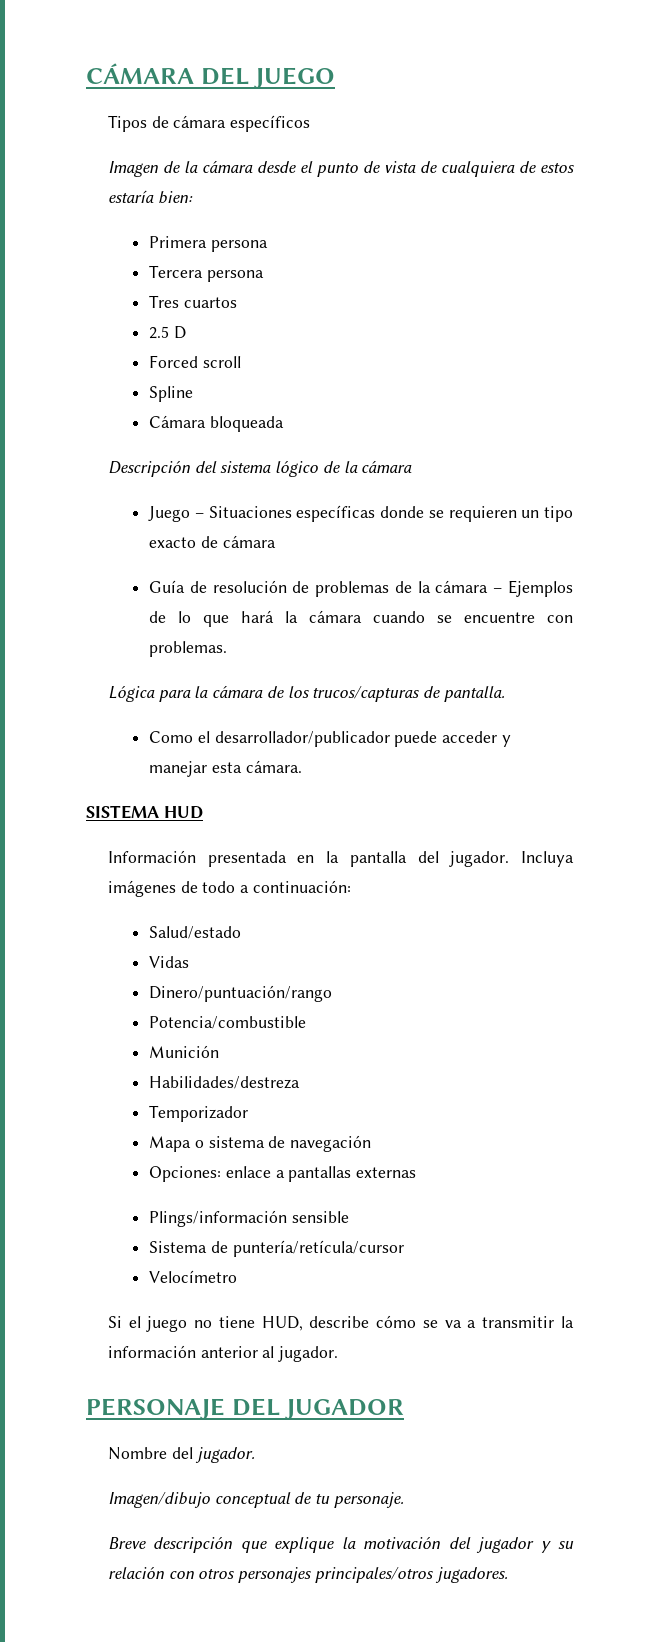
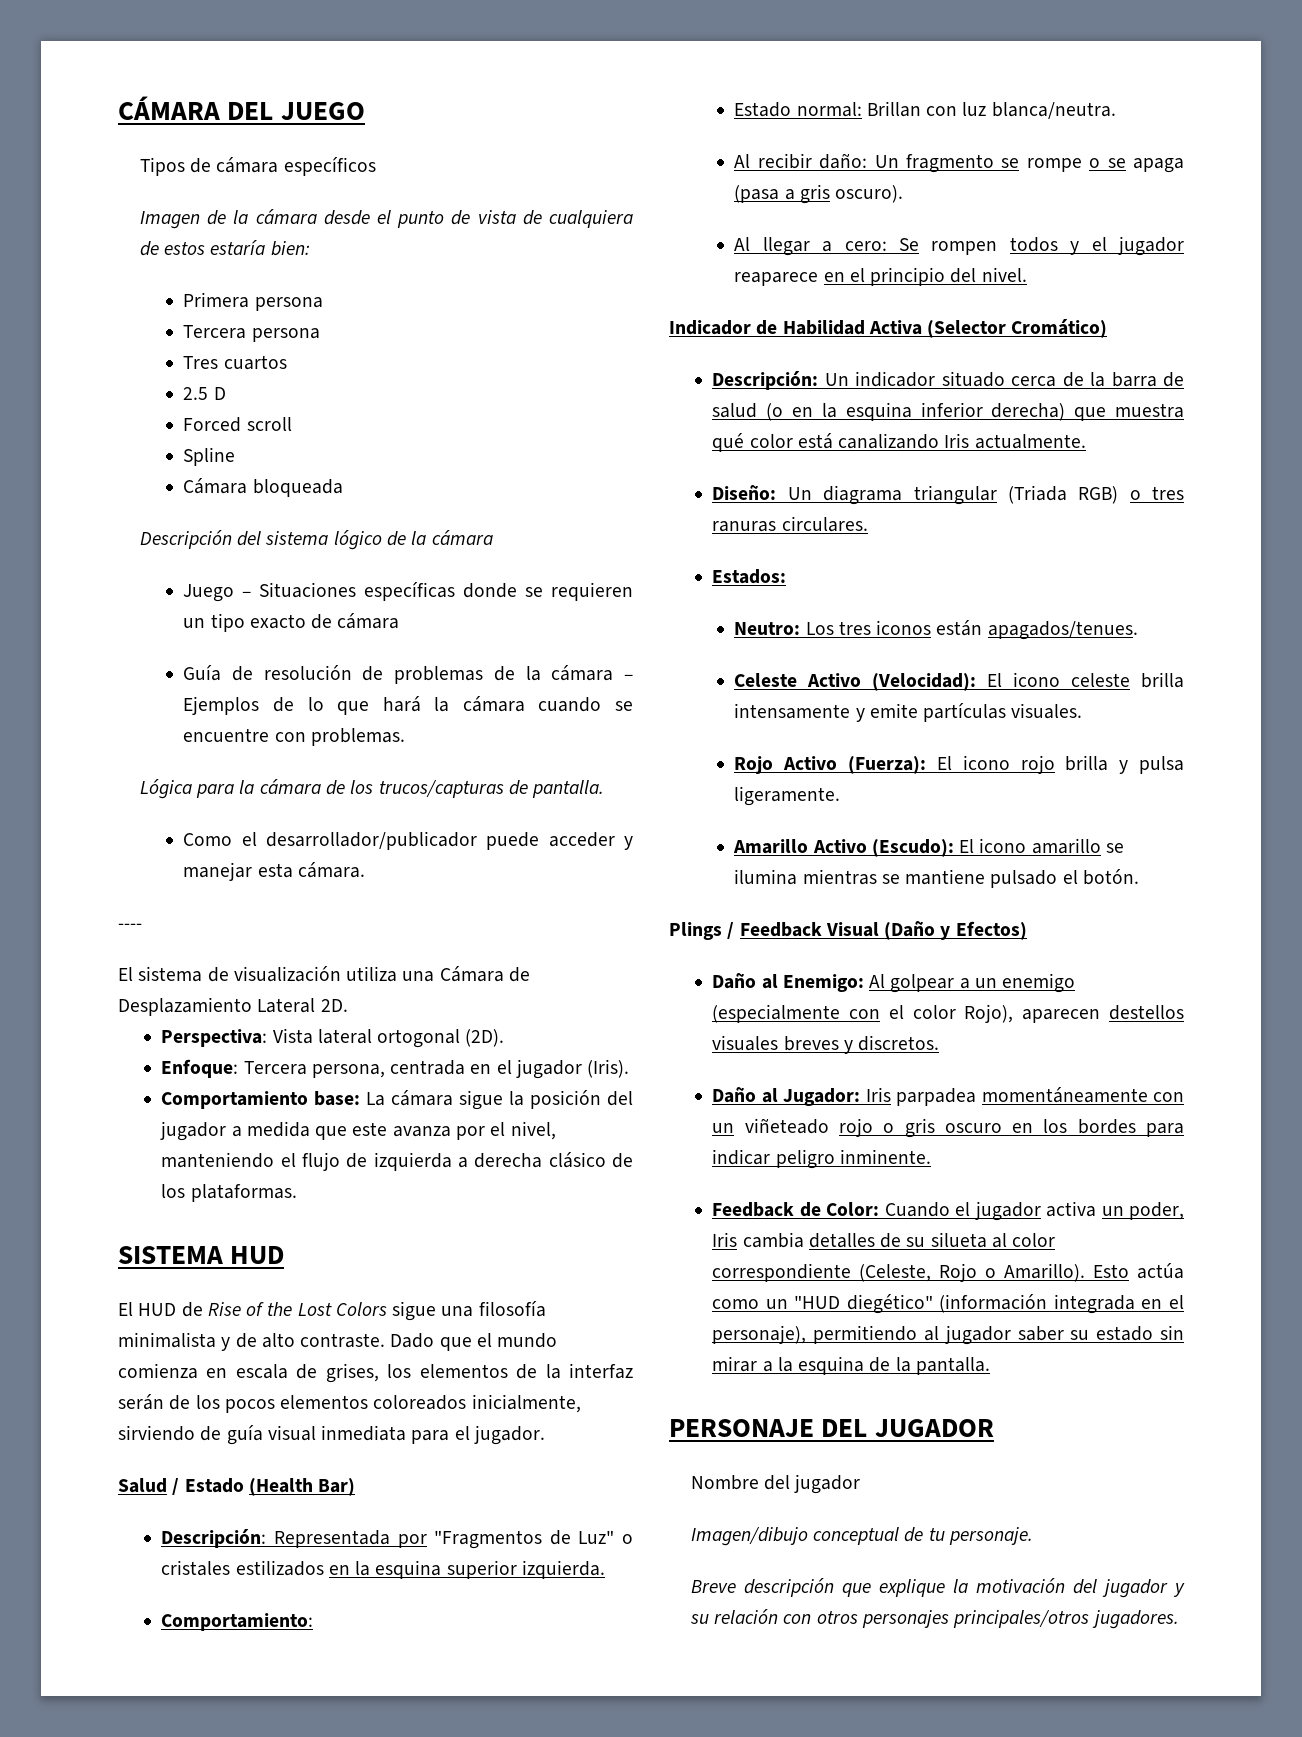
+ ----
+ El sistema de visualización utiliza una Cámara de Desplazamiento Lateral 2D.
+ Perspectiva: Vista lateral ortogonal (2D).
+ Enfoque: Tercera persona, centrada en el jugador (Iris).
+ Comportamiento base: La cámara sigue la posición del jugador a medida que este avanza por el nivel, manteniendo el flujo de izquierda a derecha clásico de los plataformas.
  SISTEMA HUD
- Información presentada en la pantalla del jugador. Incluya imágenes de todo a continuación:
- Salud/estado
- Vidas
- Dinero/puntuación/rango
- Potencia/combustible
- Munición
- Habilidades/destreza
- Temporizador
- Mapa o sistema de navegación
- Opciones: enlace a pantallas externas
- Plings/información sensible
- Sistema de puntería/retícula/cursor
- Velocímetro
- Si el juego no tiene HUD, describe cómo se va a transmitir la información anterior al jugador.
+ El HUD de Rise of the Lost Colors sigue una filosofía minimalista y de alto contraste. Dado que el mundo comienza en escala de grises, los elementos de la interfaz serán de los pocos elementos coloreados inicialmente, sirviendo de guía visual inmediata para el jugador.
+ Salud / Estado (Health Bar)
+ Descripción: Representada por "Fragmentos de Luz" o cristales estilizados en la esquina superior izquierda.
+ Comportamiento:
+ Estado normal: Brillan con luz blanca/neutra.
+ Al recibir daño: Un fragmento se rompe o se apaga (pasa a gris oscuro).
+ Al llegar a cero: Se rompen todos y el jugador reaparece en el principio del nivel.
+ Indicador de Habilidad Activa (Selector Cromático)
+ Descripción: Un indicador situado cerca de la barra de salud (o en la esquina inferior derecha) que muestra qué color está canalizando Iris actualmente.
+ Diseño: Un diagrama triangular (Triada RGB) o tres ranuras circulares.
+ Estados:
+ Neutro: Los tres iconos están apagados/tenues.
+ Celeste Activo (Velocidad): El icono celeste brilla intensamente y emite partículas visuales.
+ Rojo Activo (Fuerza): El icono rojo brilla y pulsa ligeramente.
+ Amarillo Activo (Escudo): El icono amarillo se ilumina mientras se mantiene pulsado el botón.
+ Plings / Feedback Visual (Daño y Efectos)
+ Daño al Enemigo: Al golpear a un enemigo (especialmente con el color Rojo), aparecen destellos visuales breves y discretos.
+ Daño al Jugador: Iris parpadea momentáneamente con un viñeteado rojo o gris oscuro en los bordes para indicar peligro inminente.
+ Feedback de Color: Cuando el jugador activa un poder, Iris cambia detalles de su silueta al color correspondiente (Celeste, Rojo o Amarillo). Esto actúa como un "HUD diegético" (información integrada en el personaje), permitiendo al jugador saber su estado sin mirar a la esquina de la pantalla.
- Nombre del jugador.
+ Nombre del jugador

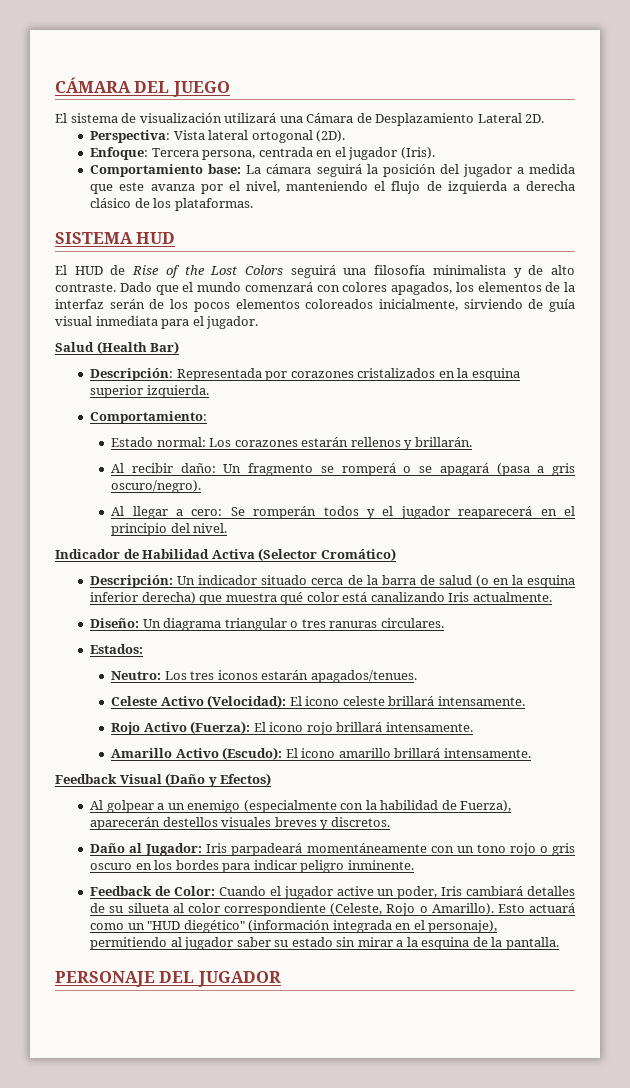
- Tipos de cámara específicos
- Imagen de la cámara desde el punto de vista de cualquiera de estos estaría bien:
- Primera persona
- Tercera persona
- Tres cuartos
- 2.5 D
- Forced scroll
- Spline
- Cámara bloqueada
- Descripción del sistema lógico de la cámara
- Juego – Situaciones específicas donde se requieren un tipo exacto de cámara
- Guía de resolución de problemas de la cámara – Ejemplos de lo que hará la cámara cuando se encuentre con problemas.
- Lógica para la cámara de los trucos/capturas de pantalla.
- Como el desarrollador/publicador puede acceder y manejar esta cámara.
- ----
- El sistema de visualización utiliza una Cámara de Desplazamiento Lateral 2D.
+ El sistema de visualización utilizará una Cámara de Desplazamiento Lateral 2D.
- Comportamiento base: La cámara sigue la posición del jugador a medida que este avanza por el nivel, manteniendo el flujo de izquierda a derecha clásico de los plataformas.
+ Comportamiento base: La cámara seguirá la posición del jugador a medida que este avanza por el nivel, manteniendo el flujo de izquierda a derecha clásico de los plataformas.
- El HUD de Rise of the Lost Colors sigue una filosofía minimalista y de alto contraste.
+ El HUD de Rise of the Lost Colors seguirá una filosofía minimalista y de alto contraste.
- Dado que el mundo comienza en escala de grises, los elementos de la interfaz serán de los pocos elementos coloreados inicialmente, sirviendo de guía visual inmediata para el jugador.
+ Dado que el mundo comenzará con colores apagados, los elementos de la interfaz serán de los pocos elementos coloreados inicialmente, sirviendo de guía visual inmediata para el jugador.
- Salud / Estado (Health Bar)
+ Salud (Health Bar)
- Descripción: Representada por "Fragmentos de Luz" o cristales estilizados en la esquina superior izquierda.
+ Descripción: Representada por corazones cristalizados en la esquina superior izquierda.
- Estado normal: Brillan con luz blanca/neutra.
+ Estado normal: Los corazones estarán rellenos y brillarán.
- Al recibir daño: Un fragmento se rompe o se apaga (pasa a gris oscuro).
+ Al recibir daño: Un fragmento se romperá o se apagará (pasa a gris oscuro/negro).
- Al llegar a cero: Se rompen todos y el jugador reaparece en el principio del nivel.
+ Al llegar a cero: Se romperán todos y el jugador reaparecerá en el principio del nivel.
- Diseño: Un diagrama triangular (Triada RGB) o tres ranuras circulares.
+ Diseño: Un diagrama triangular o tres ranuras circulares.
- Neutro: Los tres iconos están apagados/tenues.
+ Neutro: Los tres iconos estarán apagados/tenues.
- Celeste Activo (Velocidad): El icono celeste brilla intensamente y emite partículas visuales.
+ Celeste Activo (Velocidad): El icono celeste brillará intensamente.
- Rojo Activo (Fuerza): El icono rojo brilla y pulsa ligeramente.
+ Rojo Activo (Fuerza): El icono rojo brillará intensamente.
- Amarillo Activo (Escudo): El icono amarillo se ilumina mientras se mantiene pulsado el botón.
- Plings / Feedback Visual (Daño y Efectos)
+ Amarillo Activo (Escudo): El icono amarillo brillará intensamente.
+ Feedback Visual (Daño y Efectos)
- Daño al Enemigo: Al golpear a un enemigo (especialmente con el color Rojo), aparecen destellos visuales breves y discretos.
+ Al golpear a un enemigo (especialmente con la habilidad de Fuerza), aparecerán destellos visuales breves y discretos.
- Daño al Jugador: Iris parpadea momentáneamente con un viñeteado rojo o gris oscuro en los bordes para indicar peligro inminente.
+ Daño al Jugador: Iris parpadeará momentáneamente con un tono rojo o gris oscuro en los bordes para indicar peligro inminente.
- Feedback de Color: Cuando el jugador activa un poder, Iris cambia detalles de su silueta al color correspondiente (Celeste, Rojo o Amarillo).
+ Feedback de Color: Cuando el jugador active un poder, Iris cambiará detalles de su silueta al color correspondiente (Celeste, Rojo o Amarillo).
- Esto actúa como un "HUD diegético" (información integrada en el personaje), permitiendo al jugador saber su estado sin mirar a la esquina de la pantalla.
+ Esto actuará como un "HUD diegético" (información integrada en el personaje), permitiendo al jugador saber su estado sin mirar a la esquina de la pantalla.
- Nombre del jugador
- Imagen/dibujo conceptual de tu personaje.
- Breve descripción que explique la motivación del jugador y su relación con otros personajes principales/otros jugadores.

